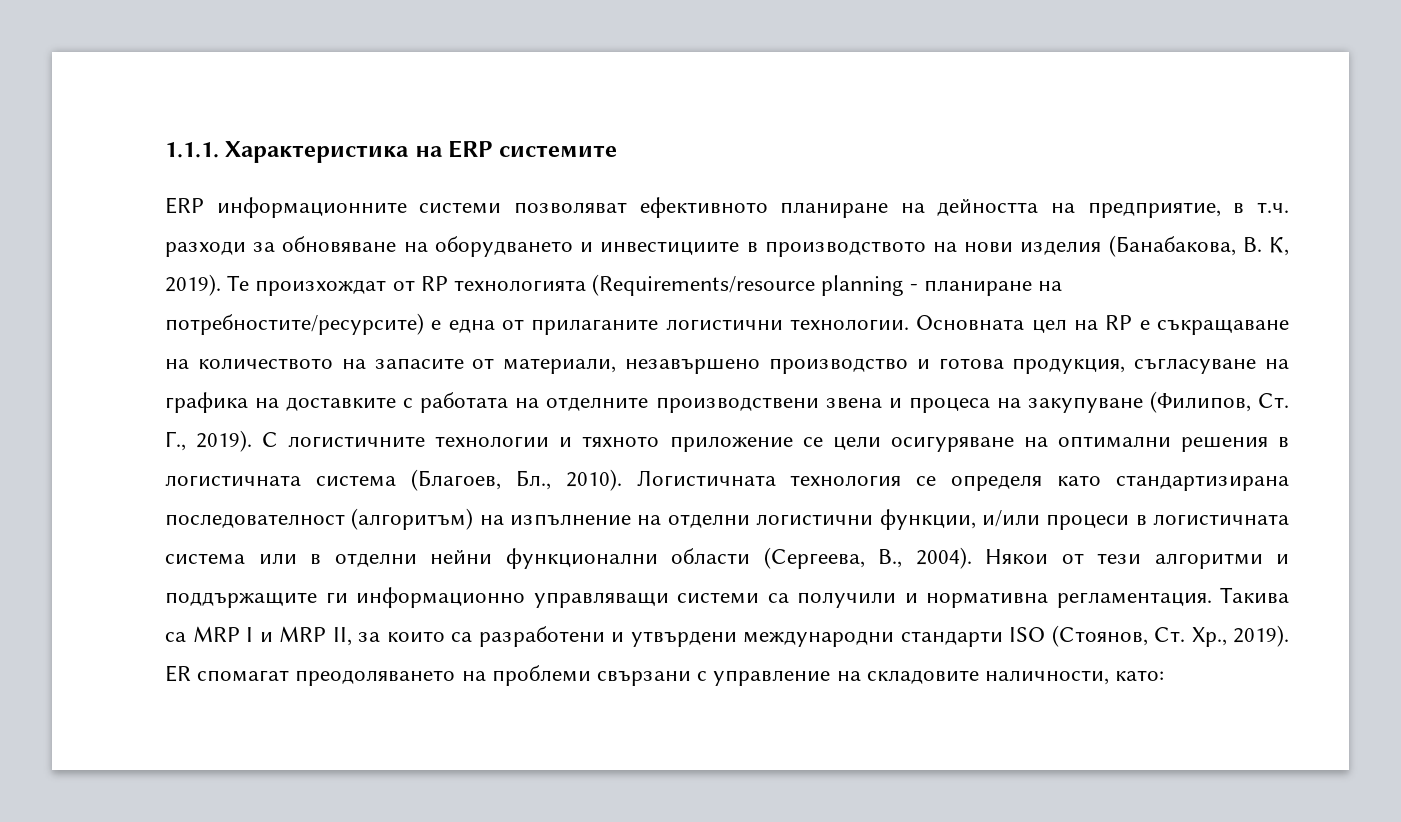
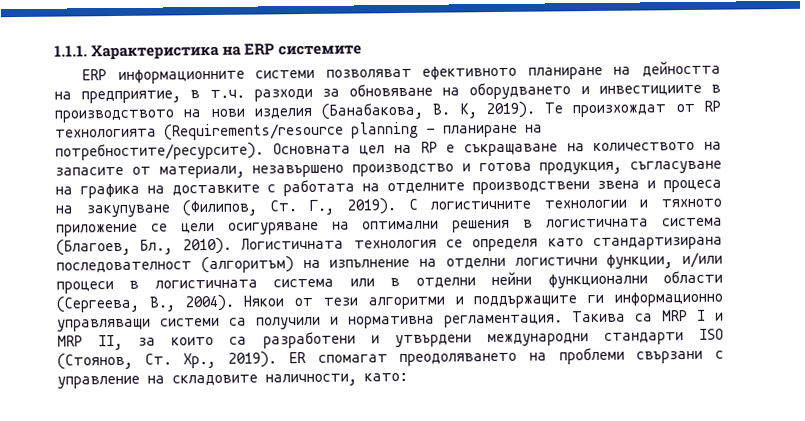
- Те произхождат от RP технологията (Requirements/resource planning - планиране на потребностите/ресурсите) е една от прилаганите логистични технологии.
+ Те произхождат от RP технологията (Requirements/resource planning - планиране на потребностите/ресурсите).

